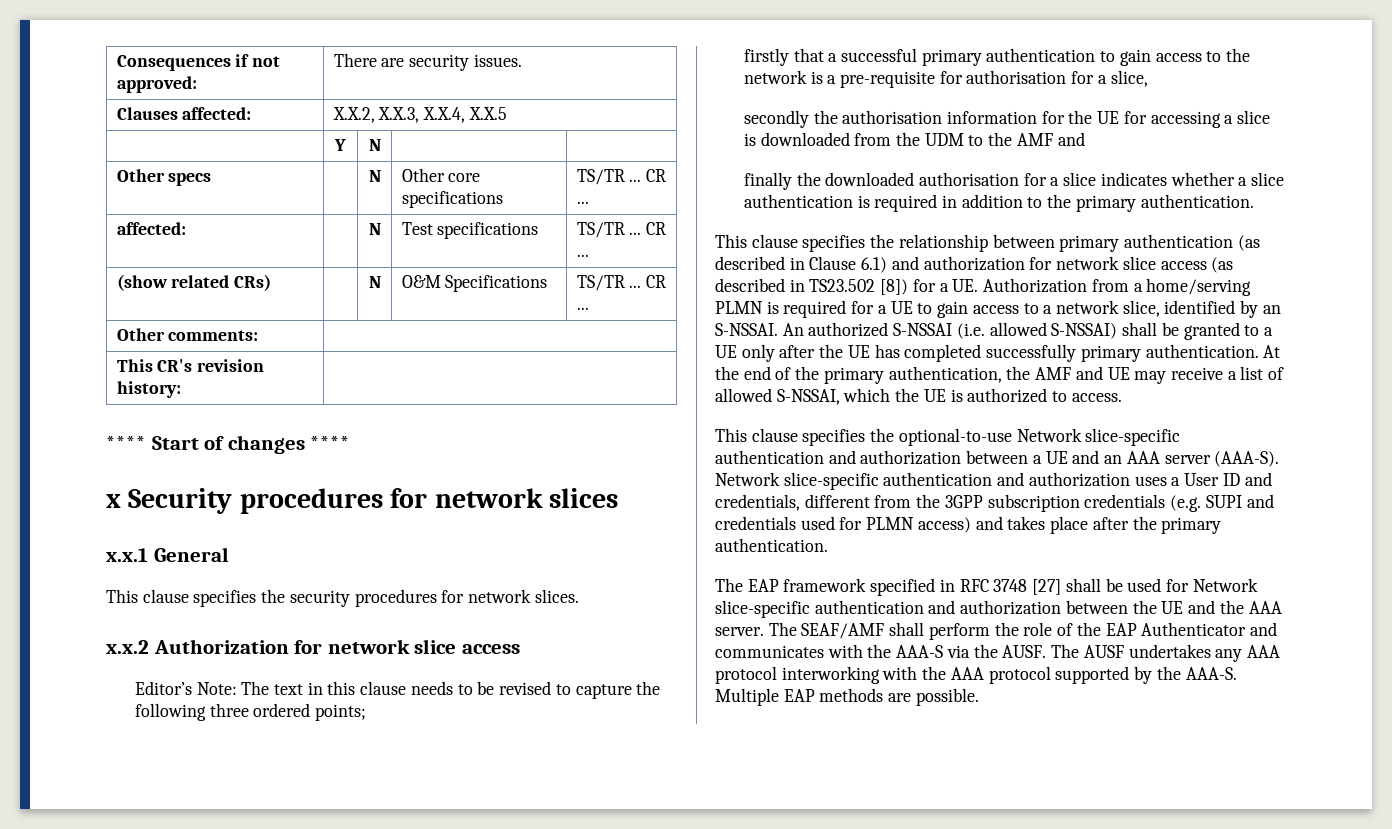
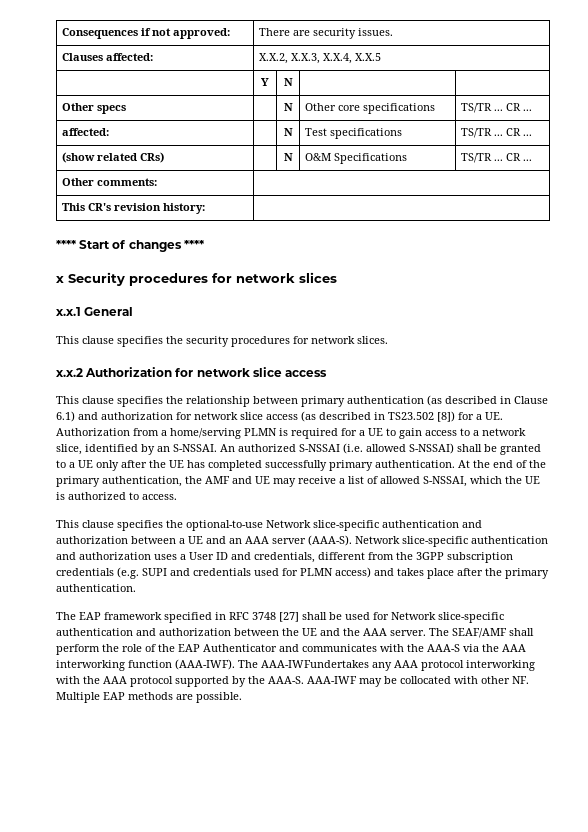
- Editor’s Note: The text in this clause needs to be revised to capture the following three ordered points;
- firstly that a successful primary authentication to gain access to the network is a pre-requisite for authorisation for a slice,
- secondly the authorisation information for the UE for accessing a slice is downloaded from the UDM to the AMF and
- finally the downloaded authorisation for a slice indicates whether a slice authentication is required in addition to the primary authentication.
- The SEAF/AMF shall perform the role of the EAP Authenticator and communicates with the AAA-S via the AUSF. The AUSF undertakes any AAA protocol interworking with the AAA protocol supported by the AAA-S.
+ The SEAF/AMF shall perform the role of the EAP Authenticator and communicates with the AAA-S via the AAA interworking function (AAA-IWF). The AAA-IWFundertakes any AAA protocol interworking with the AAA protocol supported by the AAA-S.
- Multiple EAP methods are possible.
+ AAA-IWF may be collocated with other NF. Multiple EAP methods are possible.

